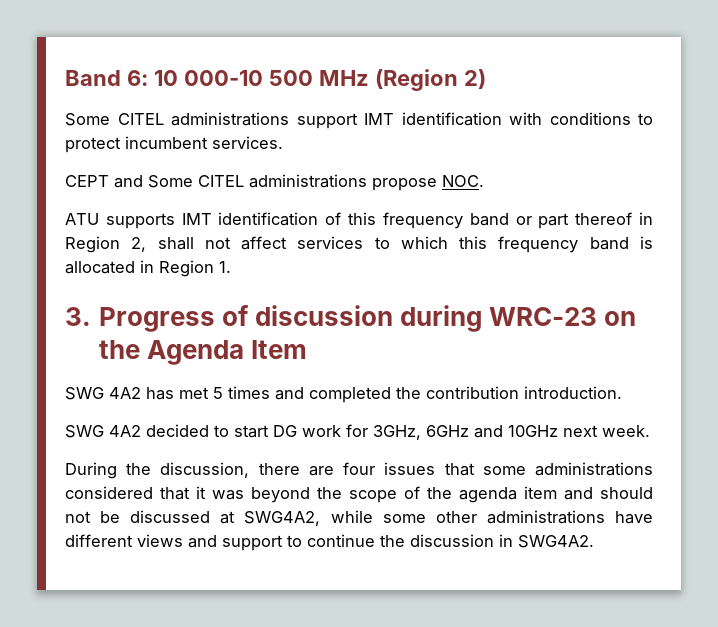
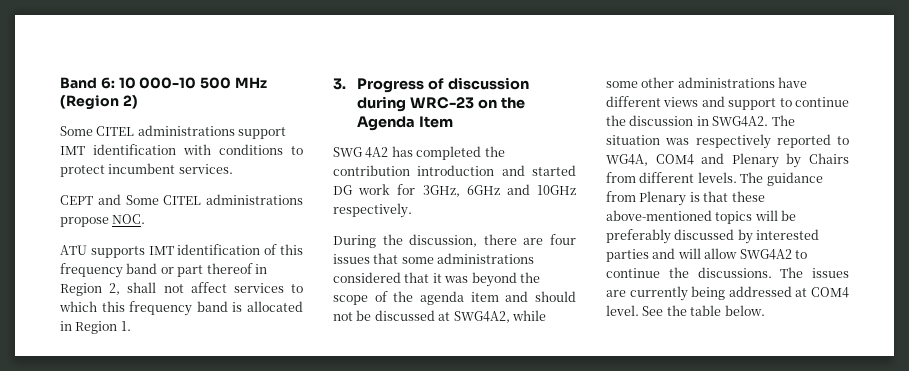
- SWG 4A2 has met 5 times and completed the contribution introduction.
- SWG 4A2 decided to start DG work for 3GHz, 6GHz and 10GHz next week.
+ SWG 4A2 has completed the contribution introduction and started DG work for 3GHz, 6GHz and 10GHz respectively.
+ The situation was respectively reported to WG4A, COM4 and Plenary by Chairs from different levels. The guidance from Plenary is that these above-mentioned topics will be preferably discussed by interested parties and will allow SWG4A2 to continue the discussions. The issues are currently being addressed at COM4 level. See the table below.

